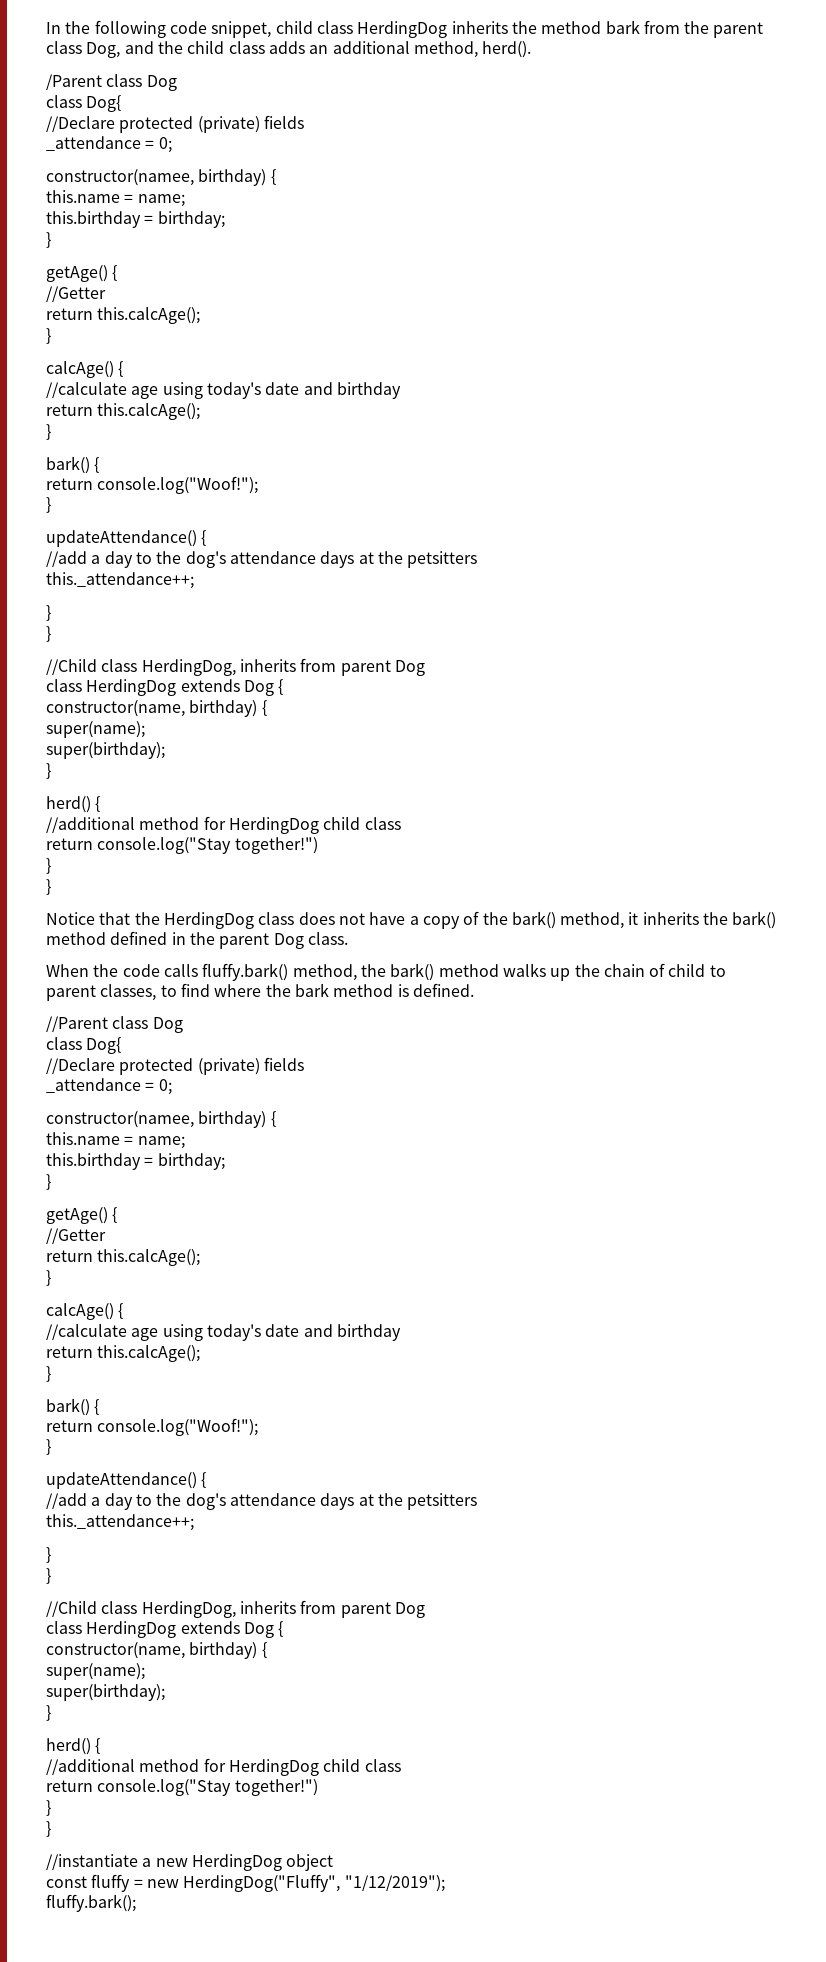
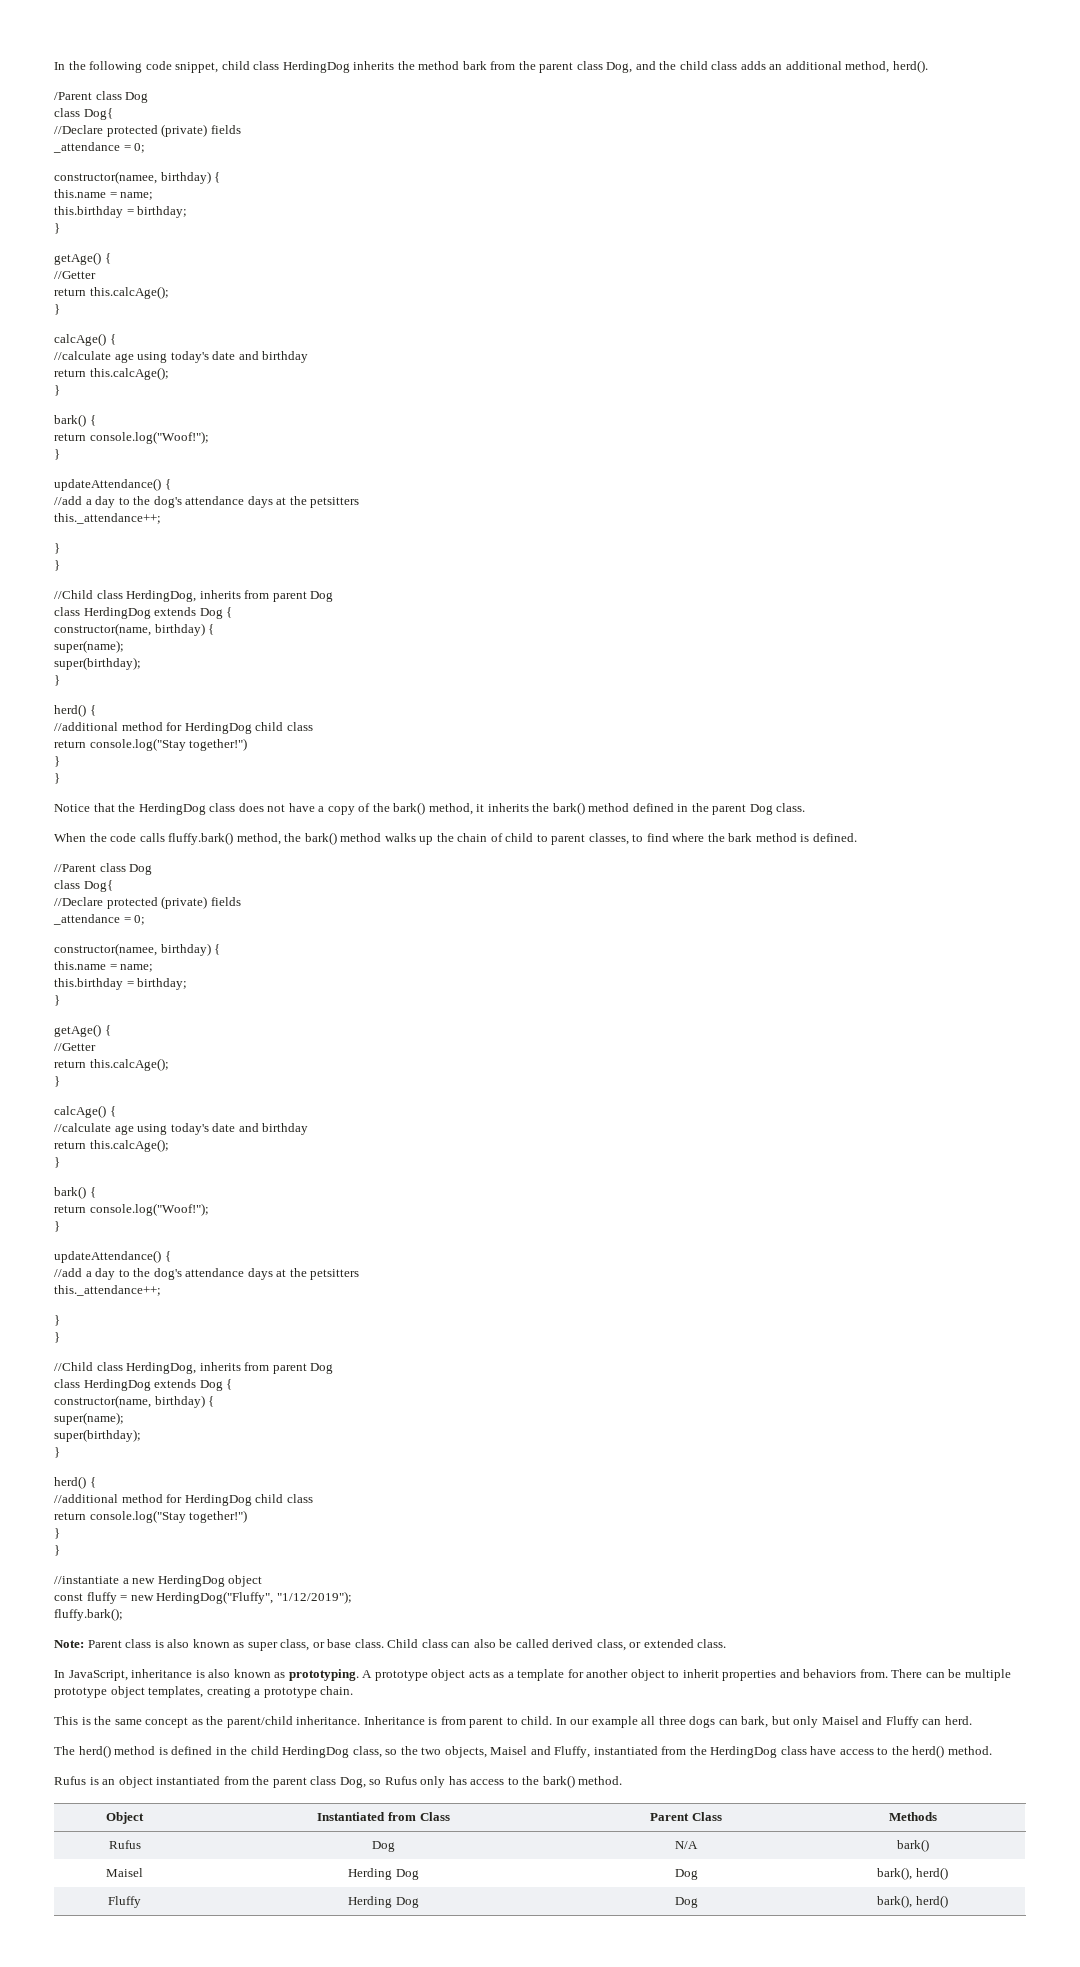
+ Note: Parent class is also known as super class, or base class. Child class can also be called derived class, or extended class.
+ In JavaScript, inheritance is also known as prototyping. A prototype object acts as a template for another object to inherit properties and behaviors from. There can be multiple prototype object templates, creating a prototype chain.
+ This is the same concept as the parent/child inheritance. Inheritance is from parent to child. In our example all three dogs can bark, but only Maisel and Fluffy can herd.
+ The herd() method is defined in the child HerdingDog class, so the two objects, Maisel and Fluffy, instantiated from the HerdingDog class have access to the herd() method.
+ Rufus is an object instantiated from the parent class Dog, so Rufus only has access to the bark() method.
+ Object | Instantiated from Class | Parent Class | Methods
+ Rufus | Dog | N/A | bark()
+ Maisel | Herding Dog | Dog | bark(), herd()
+ Fluffy | Herding Dog | Dog | bark(), herd()

